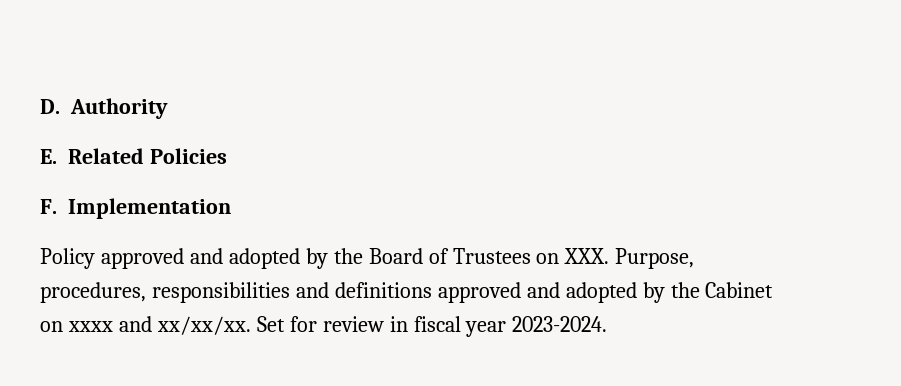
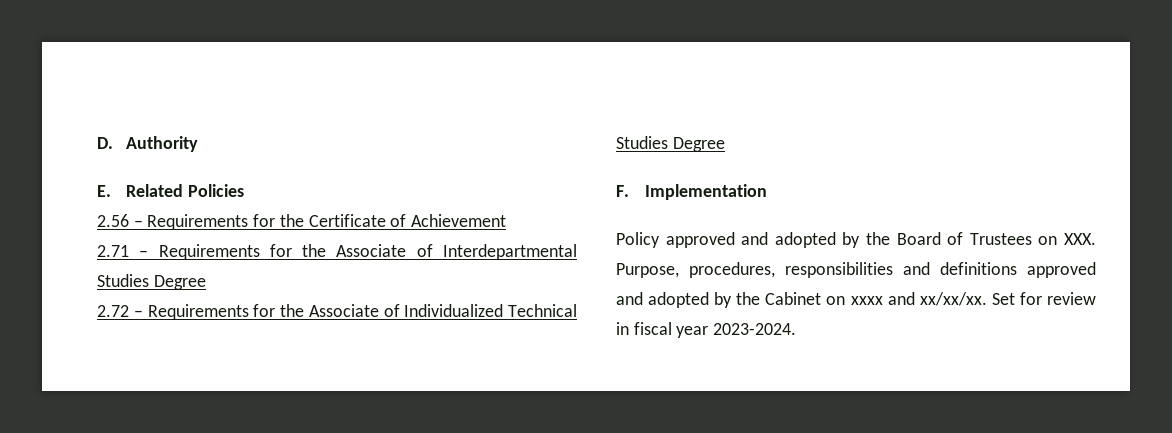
+ 2.56 – Requirements for the Certificate of Achievement
+ 2.71 – Requirements for the Associate of Interdepartmental Studies Degree
+ 2.72 – Requirements for the Associate of Individualized Technical Studies Degree

